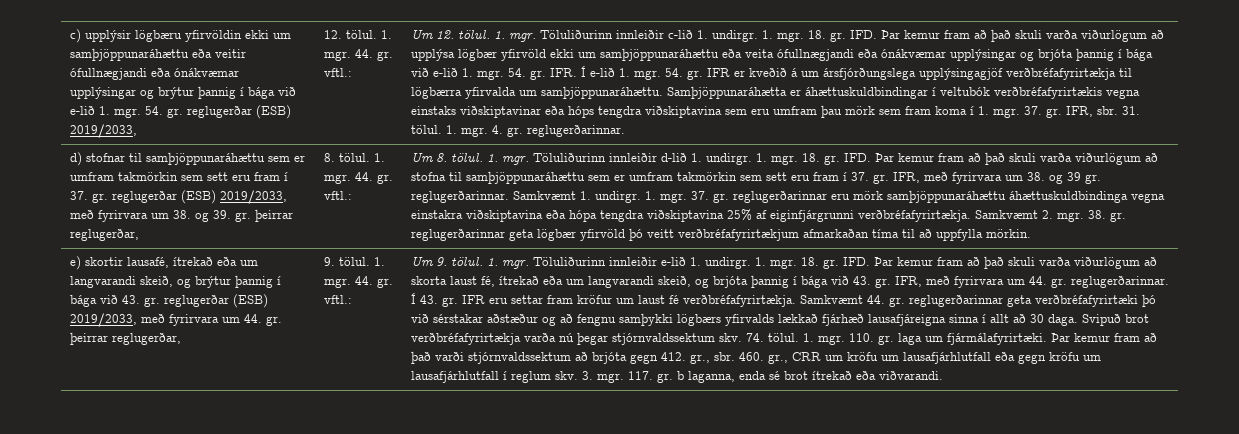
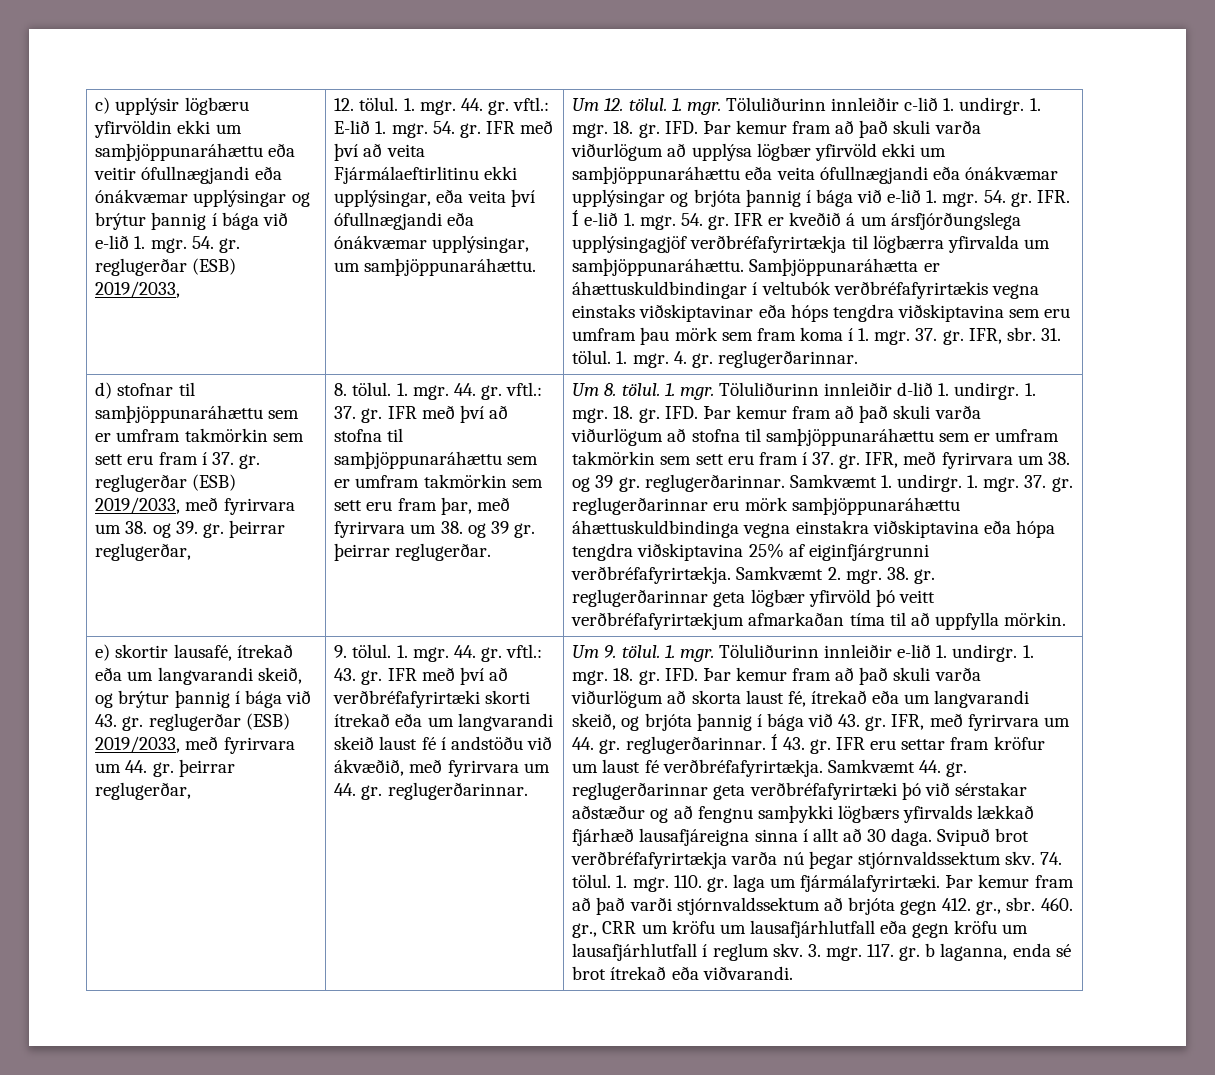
- 12. tölul. 1. mgr. 44. gr. vftl.:
+ 12. tölul. 1. mgr. 44. gr. vftl.: E-lið 1. mgr. 54. gr. IFR með því að veita Fjármálaeftirlitinu ekki upplýsingar, eða veita því ófullnægjandi eða ónákvæmar upplýsingar, um samþjöppunaráhættu.
- 8. tölul. 1. mgr. 44. gr. vftl.:
+ 8. tölul. 1. mgr. 44. gr. vftl.: 37. gr. IFR með því að stofna til samþjöppunaráhættu sem er umfram takmörkin sem sett eru fram þar, með fyrirvara um 38. og 39 gr. þeirrar reglugerðar.
- 9. tölul. 1. mgr. 44. gr. vftl.:
+ 9. tölul. 1. mgr. 44. gr. vftl.: 43. gr. IFR með því að verðbréfafyrirtæki skorti ítrekað eða um langvarandi skeið laust fé í andstöðu við ákvæðið, með fyrirvara um 44. gr. reglugerðarinnar.

